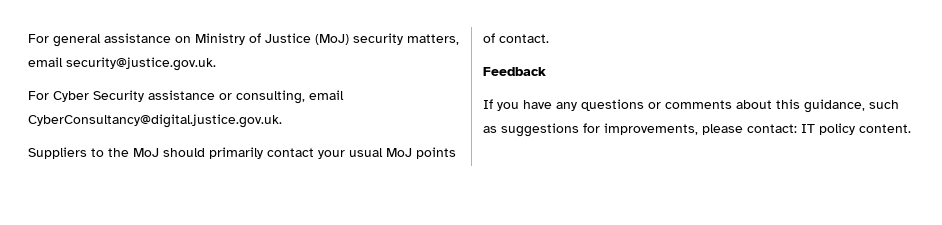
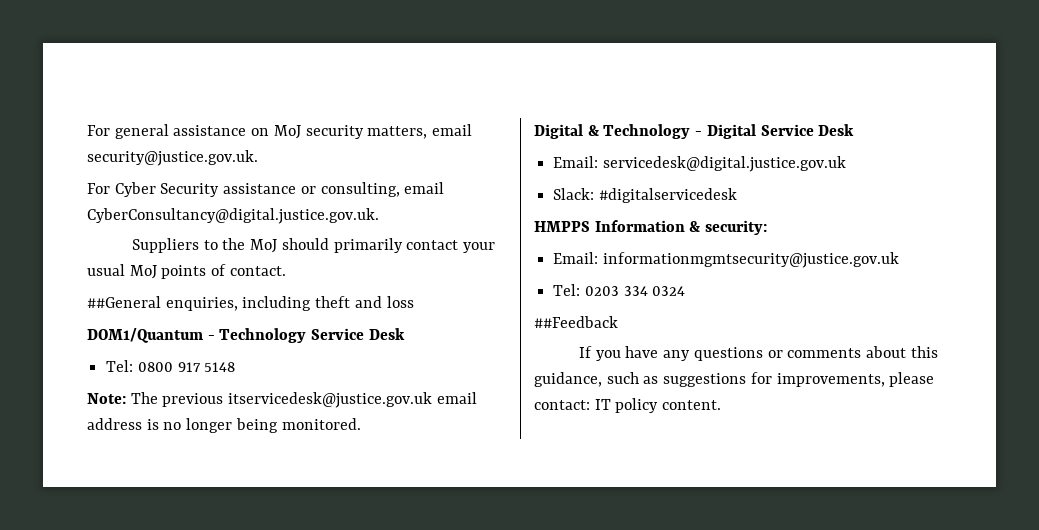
- For general assistance on Ministry of Justice (MoJ) security matters, email security@justice.gov.uk.
+ For general assistance on MoJ security matters, email security@justice.gov.uk.
- Feedback
+ ##General enquiries, including theft and loss
+ DOM1/Quantum - Technology Service Desk
+ Tel: 0800 917 5148
+ Note: The previous itservicedesk@justice.gov.uk email address is no longer being monitored.
+ Digital & Technology - Digital Service Desk
+ Email: servicedesk@digital.justice.gov.uk
+ Slack: #digitalservicedesk
+ HMPPS Information & security:
+ Email: informationmgmtsecurity@justice.gov.uk
+ Tel: 0203 334 0324
+ ##Feedback

